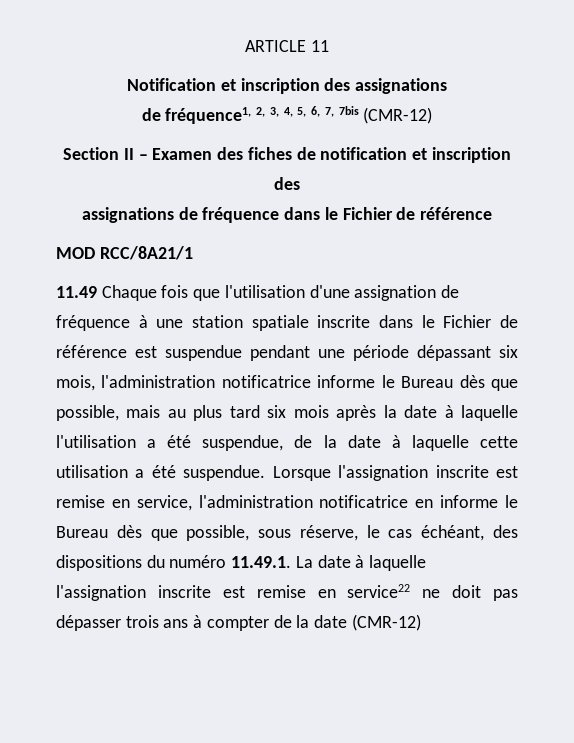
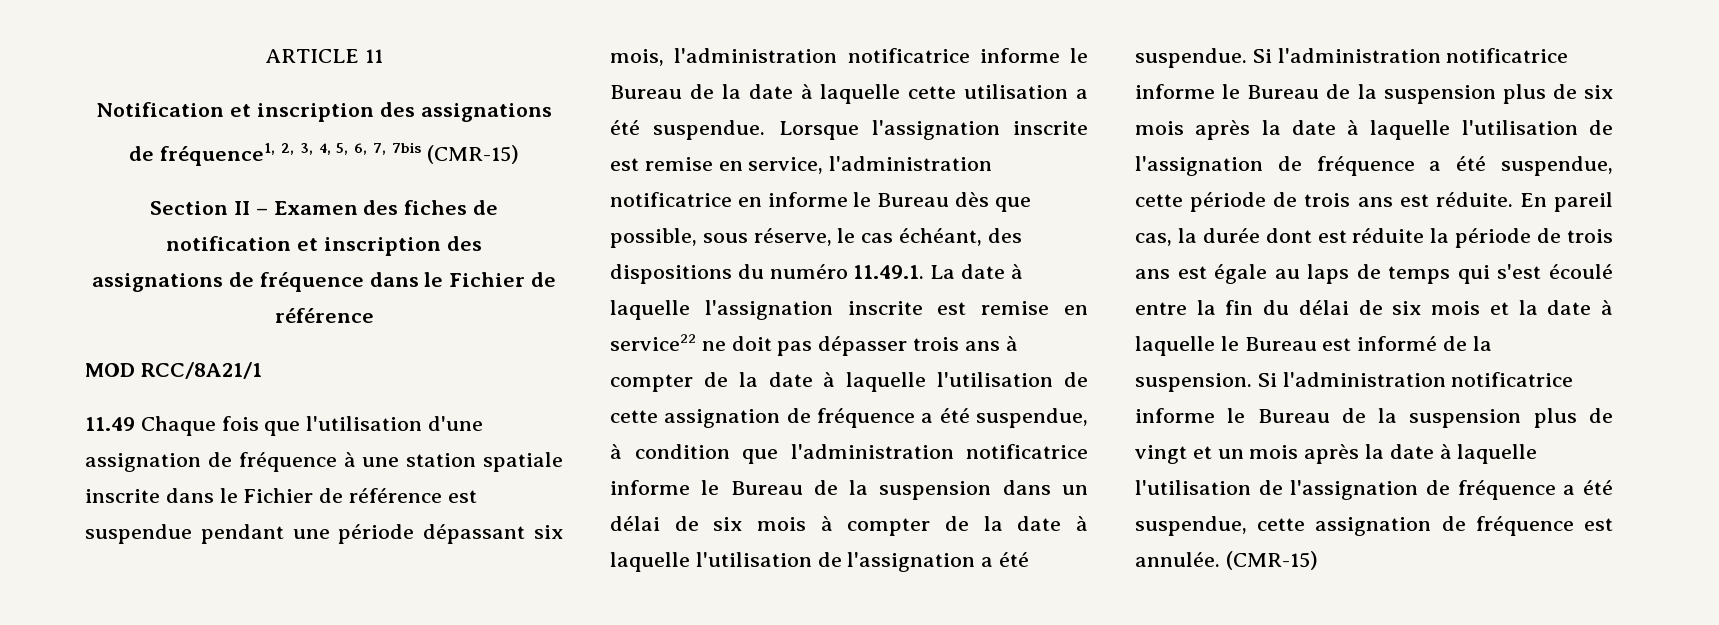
- de fréquence1, 2, 3, 4, 5, 6, 7, 7bis (CMR-12)
+ de fréquence1, 2, 3, 4, 5, 6, 7, 7bis (CMR-15)
- 11.49 Chaque fois que l'utilisation d'une assignation de fréquence à une station spatiale inscrite dans le Fichier de référence est suspendue pendant une période dépassant six mois, l'administration notificatrice informe le Bureau dès que possible, mais au plus tard six mois après la date à laquelle l'utilisation a été suspendue, de la date à laquelle cette utilisation a été suspendue.
+ 11.49 Chaque fois que l'utilisation d'une assignation de fréquence à une station spatiale inscrite dans le Fichier de référence est suspendue pendant une période dépassant six mois, l'administration notificatrice informe le Bureau de la date à laquelle cette utilisation a été suspendue.
- Lorsque l'assignation inscrite est remise en service, l'administration notificatrice en informe le Bureau dès que possible, sous réserve, le cas échéant, des dispositions du numéro 11.49.1. La date à laquelle l'assignation inscrite est remise en service22 ne doit pas dépasser trois ans à compter de la date (CMR-12)
+ Lorsque l'assignation inscrite est remise en service, l'administration notificatrice en informe le Bureau dès que possible, sous réserve, le cas échéant, des dispositions du numéro 11.49.1. La date à laquelle l'assignation inscrite est remise en service22 ne doit pas dépasser trois ans à compter de la date à laquelle l'utilisation de cette assignation de fréquence a été suspendue, à condition que l'administration notificatrice informe le Bureau de la suspension dans un délai de six mois à compter de la date à laquelle l'utilisation de l'assignation a été suspendue. Si l'administration notificatrice informe le Bureau de la suspension plus de six mois après la date à laquelle l'utilisation de l'assignation de fréquence a été suspendue, cette période de trois ans est réduite. En pareil cas, la durée dont est réduite la période de trois ans est égale au laps de temps qui s'est écoulé entre la fin du délai de six mois et la date à laquelle le Bureau est informé de la suspension. Si l'administration notificatrice informe le Bureau de la suspension plus de vingt et un mois après la date à laquelle l'utilisation de l'assignation de fréquence a été suspendue, cette assignation de fréquence est annulée. (CMR-15)

